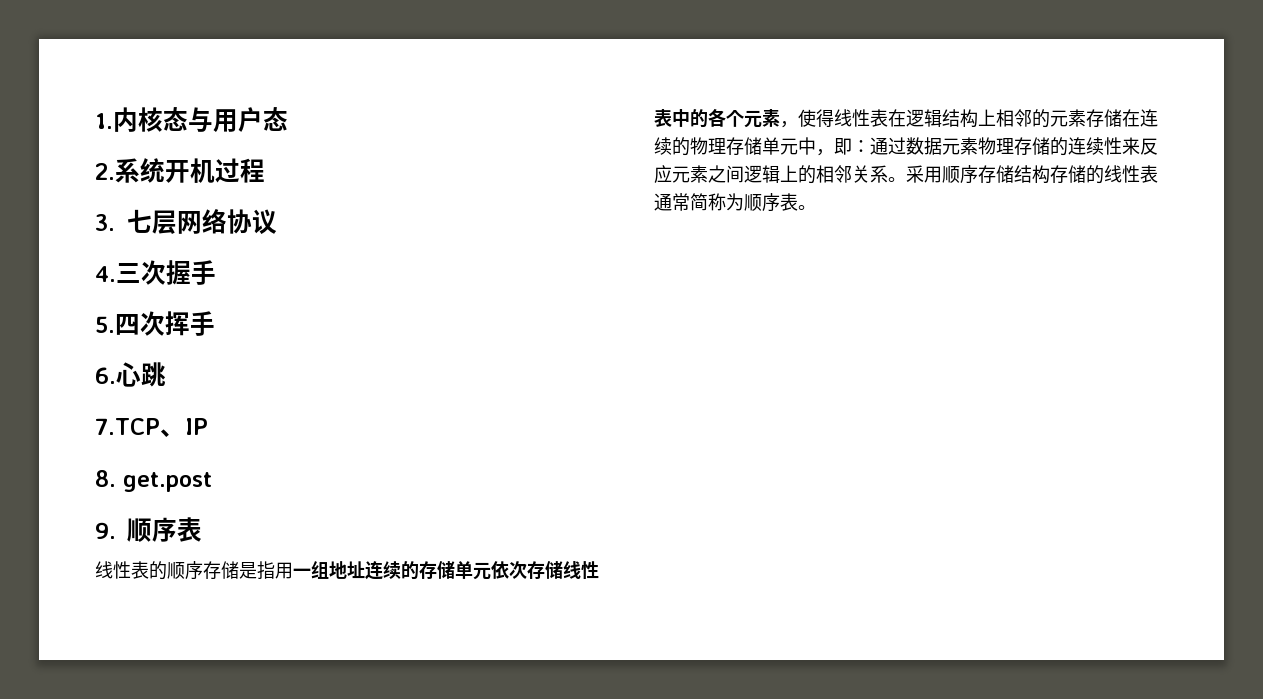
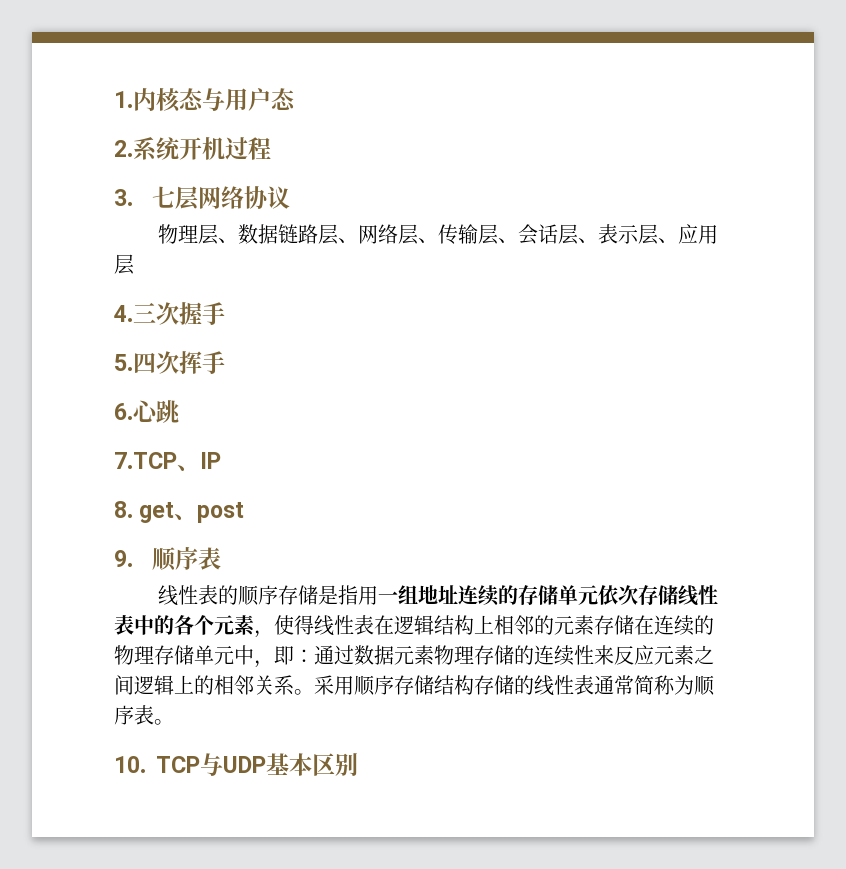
+ 物理层、数据链路层、网络层、传输层、会话层、表示层、应用层
- 8. get.post
+ 8. get、post
+ 10. TCP与UDP基本区别

